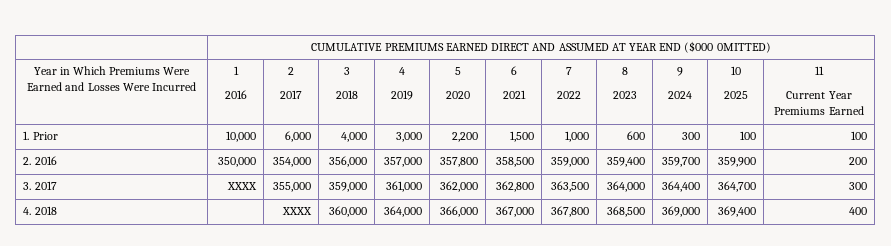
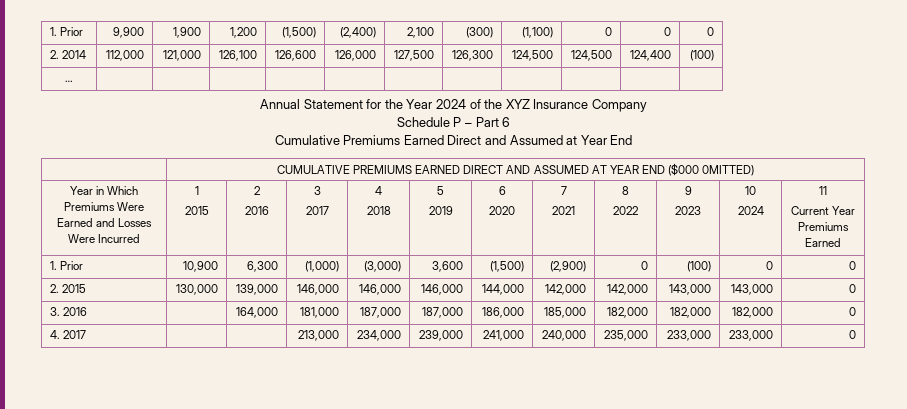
+ 1. Prior | 9,900 | 1,900 | 1,200 | (1,500) | (2,400) | 2,100 | (300) | (1,100) | 0 | 0 | 0
+ 2. 2014 | 112,000 | 121,000 | 126,100 | 126,600 | 126,000 | 127,500 | 126,300 | 124,500 | 124,500 | 124,400 | (100)
+ … | | | | | | | | | | |
+ Annual Statement for the Year 2024 of the XYZ Insurance Company
+ Schedule P – Part 6
+ Cumulative Premiums Earned Direct and Assumed at Year End
  Year in Which Premiums Were Earned and Losses Were Incurred | 1
- 2016 | 2
- 2017 | 3
- 2018 | 4
- 2019 | 5
- 2020 | 6
- 2021 | 7
- 2022 | 8
- 2023 | 9
- 2024 | 10
- 2025 | 11
+ 2015 | 2
+ 2016 | 3
+ 2017 | 4
+ 2018 | 5
+ 2019 | 6
+ 2020 | 7
+ 2021 | 8
+ 2022 | 9
+ 2023 | 10
+ 2024 | 11
- 1. Prior | 10,000 | 6,000 | 4,000 | 3,000 | 2,200 | 1,500 | 1,000 | 600 | 300 | 100 | 100
- 2. 2016 | 350,000 | 354,000 | 356,000 | 357,000 | 357,800 | 358,500 | 359,000 | 359,400 | 359,700 | 359,900 | 200
- 3. 2017 | XXXX | 355,000 | 359,000 | 361,000 | 362,000 | 362,800 | 363,500 | 364,000 | 364,400 | 364,700 | 300
- 4. 2018 | | XXXX | 360,000 | 364,000 | 366,000 | 367,000 | 367,800 | 368,500 | 369,000 | 369,400 | 400
+ 1. Prior | 10,900 | 6,300 | (1,000) | (3,000) | 3,600 | (1,500) | (2,900) | 0 | (100) | 0 | 0
+ 2. 2015 | 130,000 | 139,000 | 146,000 | 146,000 | 146,000 | 144,000 | 142,000 | 142,000 | 143,000 | 143,000 | 0
+ 3. 2016 | | 164,000 | 181,000 | 187,000 | 187,000 | 186,000 | 185,000 | 182,000 | 182,000 | 182,000 | 0
+ 4. 2017 | | | 213,000 | 234,000 | 239,000 | 241,000 | 240,000 | 235,000 | 233,000 | 233,000 | 0

